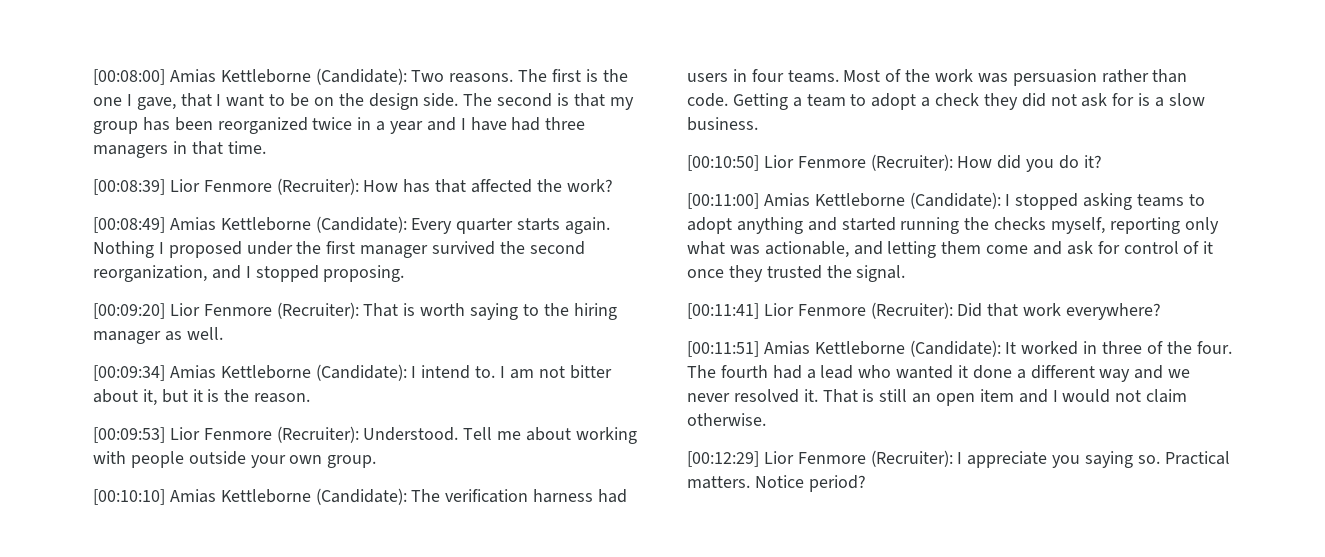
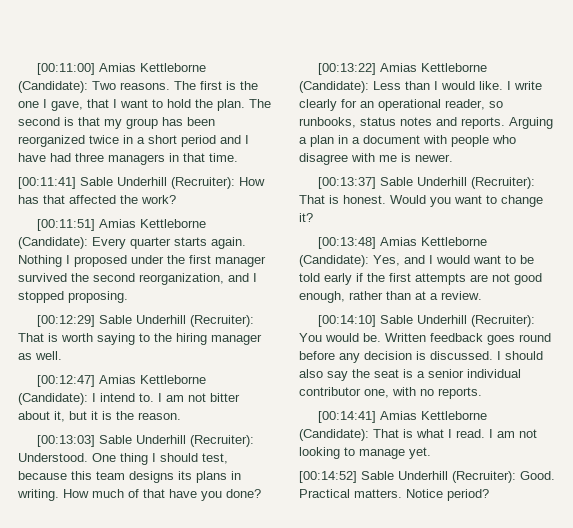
- [00:08:00] Amias Kettleborne (Candidate): Two reasons.
+ [00:11:00] Amias Kettleborne (Candidate): Two reasons.
- The first is the one I gave, that I want to be on the design side.
+ The first is the one I gave, that I want to hold the plan.
- The second is that my group has been reorganized twice in a year and I have had three managers in that time.
+ The second is that my group has been reorganized twice in a short period and I have had three managers in that time.
- [00:08:39] Lior Fenmore (Recruiter): How has that affected the work?
+ [00:11:41] Sable Underhill (Recruiter): How has that affected the work?
- [00:08:49] Amias Kettleborne (Candidate): Every quarter starts again.
+ [00:11:51] Amias Kettleborne (Candidate): Every quarter starts again.
- [00:09:20] Lior Fenmore (Recruiter): That is worth saying to the hiring manager as well.
+ [00:12:29] Sable Underhill (Recruiter): That is worth saying to the hiring manager as well.
- [00:09:34] Amias Kettleborne (Candidate): I intend to.
+ [00:12:47] Amias Kettleborne (Candidate): I intend to.
- [00:09:53] Lior Fenmore (Recruiter): Understood. Tell me about working with people outside your own group.
- [00:10:10] Amias Kettleborne (Candidate): The verification harness had users in four teams. Most of the work was persuasion rather than code. Getting a team to adopt a check they did not ask for is a slow business.
- [00:10:50] Lior Fenmore (Recruiter): How did you do it?
+ [00:13:03] Sable Underhill (Recruiter): Understood. One thing I should test, because this team designs its plans in writing. How much of that have you done?
+ [00:13:22] Amias Kettleborne (Candidate): Less than I would like. I write clearly for an operational reader, so runbooks, status notes and reports. Arguing a plan in a document with people who disagree with me is newer.
+ [00:13:37] Sable Underhill (Recruiter): That is honest. Would you want to change it?
- [00:11:00] Amias Kettleborne (Candidate): I stopped asking teams to adopt anything and started running the checks myself, reporting only what was actionable, and letting them come and ask for control of it once they trusted the signal.
- [00:11:41] Lior Fenmore (Recruiter): Did that work everywhere?
- [00:11:51] Amias Kettleborne (Candidate): It worked in three of the four. The fourth had a lead who wanted it done a different way and we never resolved it. That is still an open item and I would not claim otherwise.
- [00:12:29] Lior Fenmore (Recruiter): I appreciate you saying so.
+ [00:13:48] Amias Kettleborne (Candidate): Yes, and I would want to be told early if the first attempts are not good enough, rather than at a review.
+ [00:14:10] Sable Underhill (Recruiter): You would be. Written feedback goes round before any decision is discussed. I should also say the seat is a senior individual contributor one, with no reports.
+ [00:14:41] Amias Kettleborne (Candidate): That is what I read. I am not looking to manage yet.
+ [00:14:52] Sable Underhill (Recruiter): Good.

